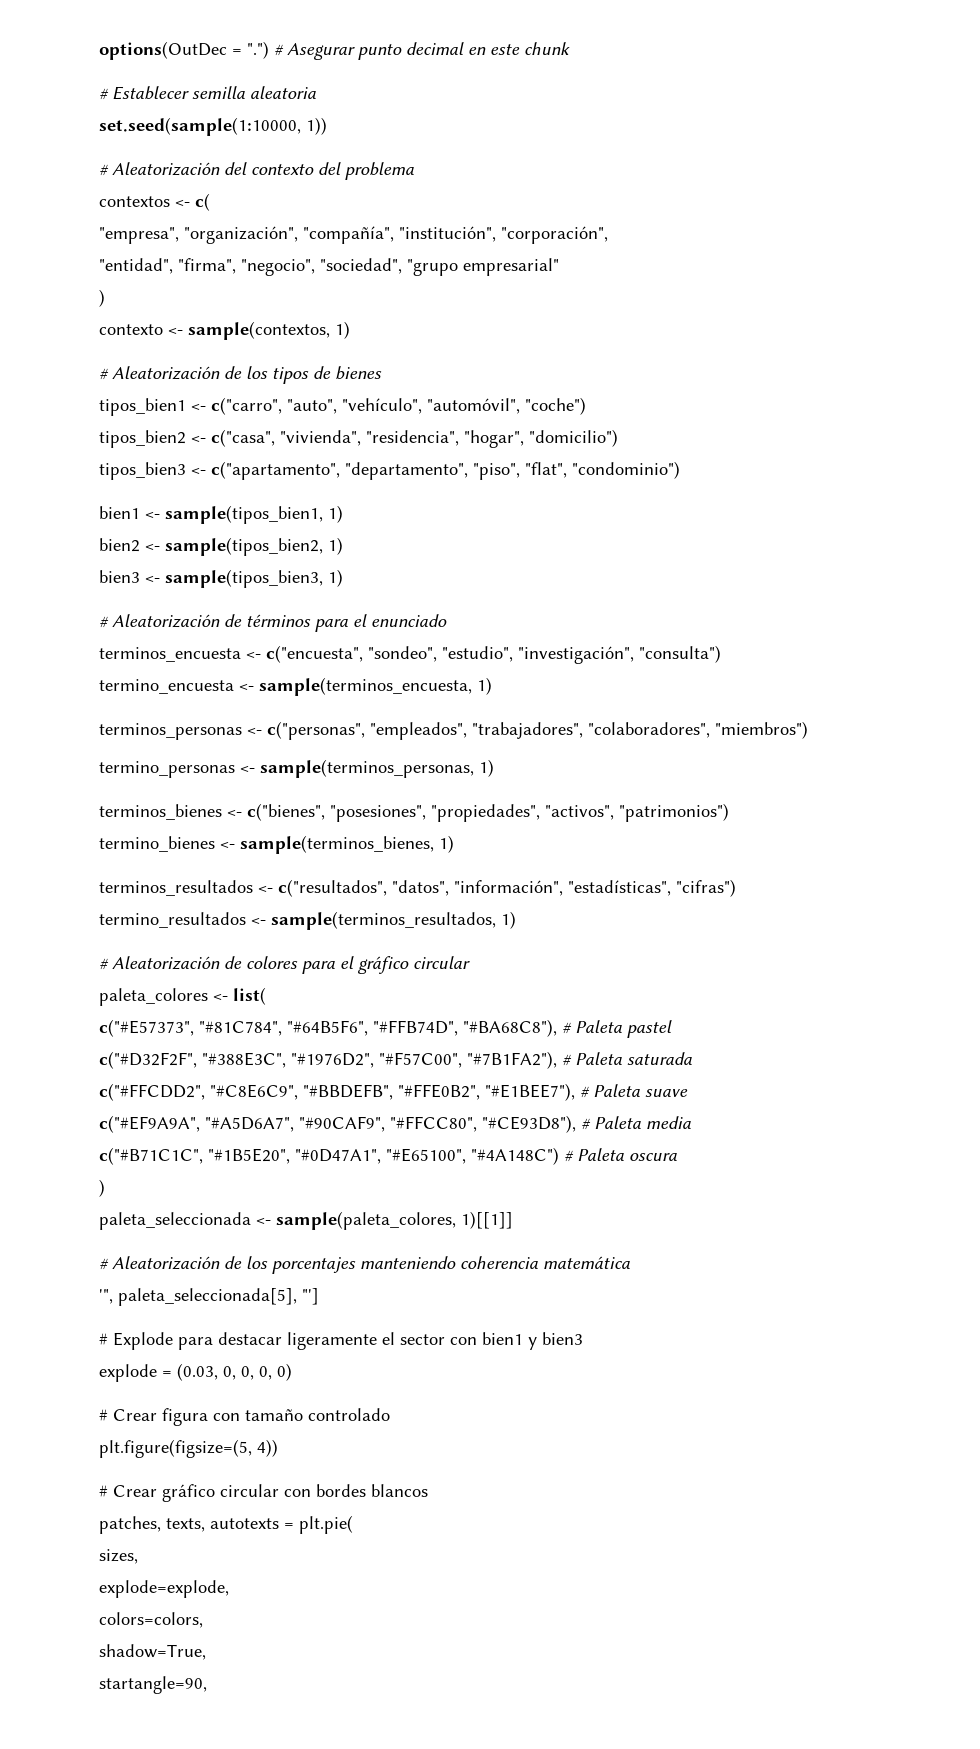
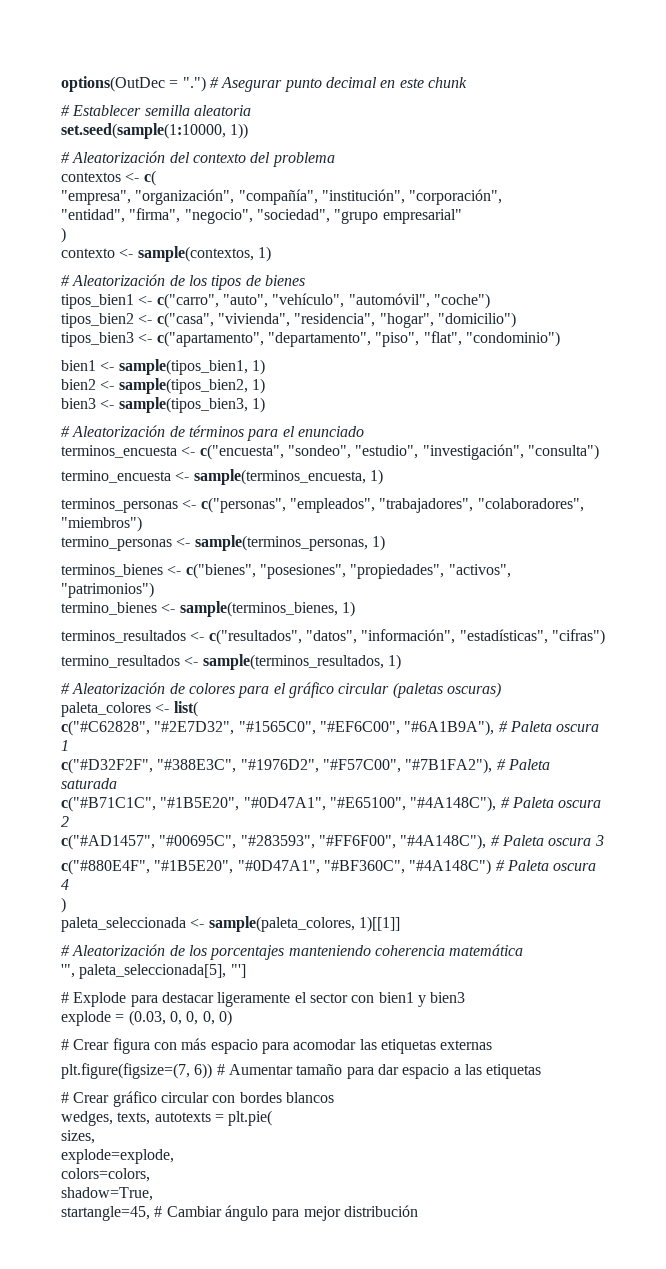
- # Aleatorización de colores para el gráfico circular
+ # Aleatorización de colores para el gráfico circular (paletas oscuras)
- c("#E57373", "#81C784", "#64B5F6", "#FFB74D", "#BA68C8"), # Paleta pastel
+ c("#C62828", "#2E7D32", "#1565C0", "#EF6C00", "#6A1B9A"), # Paleta oscura 1
- c("#FFCDD2", "#C8E6C9", "#BBDEFB", "#FFE0B2", "#E1BEE7"), # Paleta suave
- c("#EF9A9A", "#A5D6A7", "#90CAF9", "#FFCC80", "#CE93D8"), # Paleta media
- c("#B71C1C", "#1B5E20", "#0D47A1", "#E65100", "#4A148C") # Paleta oscura
+ c("#B71C1C", "#1B5E20", "#0D47A1", "#E65100", "#4A148C"), # Paleta oscura 2
+ c("#AD1457", "#00695C", "#283593", "#FF6F00", "#4A148C"), # Paleta oscura 3
+ c("#880E4F", "#1B5E20", "#0D47A1", "#BF360C", "#4A148C") # Paleta oscura 4
- # Crear figura con tamaño controlado
- plt.figure(figsize=(5, 4))
+ # Crear figura con más espacio para acomodar las etiquetas externas
+ plt.figure(figsize=(7, 6)) # Aumentar tamaño para dar espacio a las etiquetas
- patches, texts, autotexts = plt.pie(
+ wedges, texts, autotexts = plt.pie(
- startangle=90,
+ startangle=45, # Cambiar ángulo para mejor distribución

